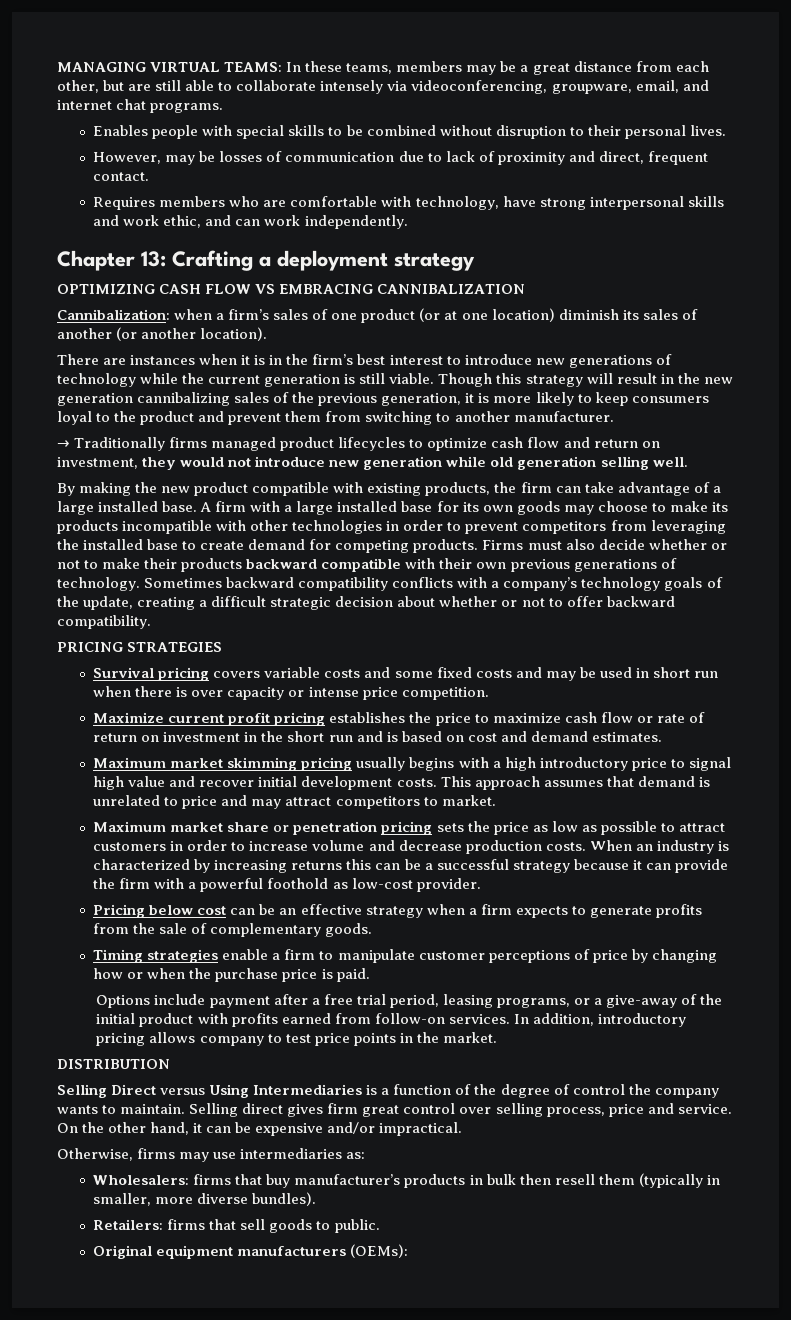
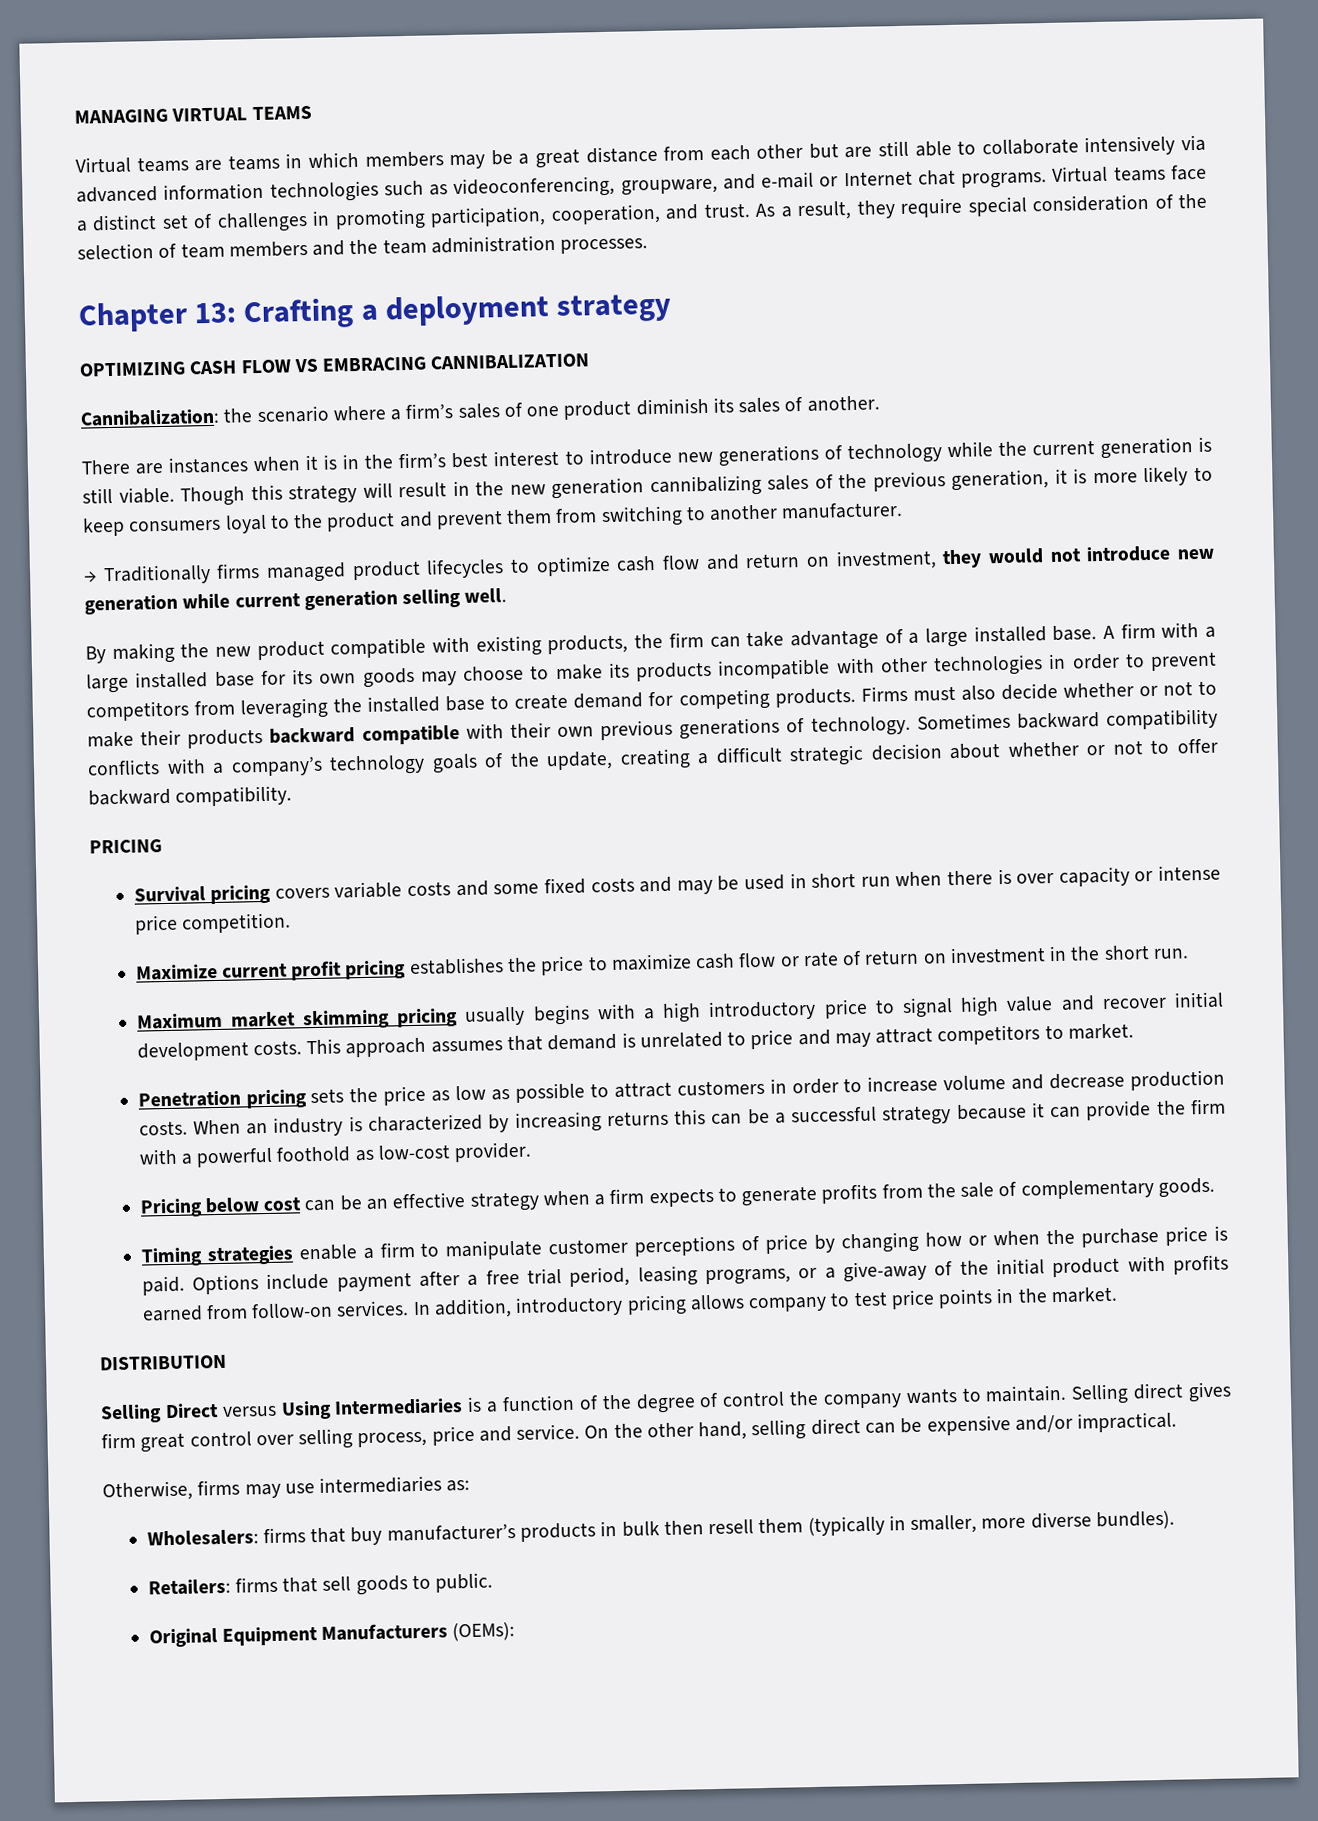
- MANAGING VIRTUAL TEAMS: In these teams, members may be a great distance from each other, but are still able to collaborate intensely via videoconferencing, groupware, email, and internet chat programs.
- Enables people with special skills to be combined without disruption to their personal lives.
- However, may be losses of communication due to lack of proximity and direct, frequent contact.
- Requires members who are comfortable with technology, have strong interpersonal skills and work ethic, and can work independently.
+ MANAGING VIRTUAL TEAMS
+ Virtual teams are teams in which members may be a great distance from each other but are still able to collaborate intensively via advanced information technologies such as videoconferencing, groupware, and e-mail or Internet chat programs. Virtual teams face a distinct set of challenges in promoting participation, cooperation, and trust. As a result, they require special consideration of the selection of team members and the team administration processes.
- Cannibalization: when a firm’s sales of one product (or at one location) diminish its sales of another (or another location).
+ Cannibalization: the scenario where a firm’s sales of one product diminish its sales of another.
- → Traditionally firms managed product lifecycles to optimize cash flow and return on investment, they would not introduce new generation while old generation selling well.
+ → Traditionally firms managed product lifecycles to optimize cash flow and return on investment, they would not introduce new generation while current generation selling well.
- PRICING STRATEGIES
+ PRICING
- Maximize current profit pricing establishes the price to maximize cash flow or rate of return on investment in the short run and is based on cost and demand estimates.
+ Maximize current profit pricing establishes the price to maximize cash flow or rate of return on investment in the short run.
- Maximum market share or penetration pricing sets the price as low as possible to attract customers in order to increase volume and decrease production costs.
+ Penetration pricing sets the price as low as possible to attract customers in order to increase volume and decrease production costs.
- Timing strategies enable a firm to manipulate customer perceptions of price by changing how or when the purchase price is paid.
- Options include payment after a free trial period, leasing programs, or a give-away of the initial product with profits earned from follow-on services.
+ Timing strategies enable a firm to manipulate customer perceptions of price by changing how or when the purchase price is paid. Options include payment after a free trial period, leasing programs, or a give-away of the initial product with profits earned from follow-on services.
- On the other hand, it can be expensive and/or impractical.
+ On the other hand, selling direct can be expensive and/or impractical.
- Original equipment manufacturers (OEMs):
+ Original Equipment Manufacturers (OEMs):

